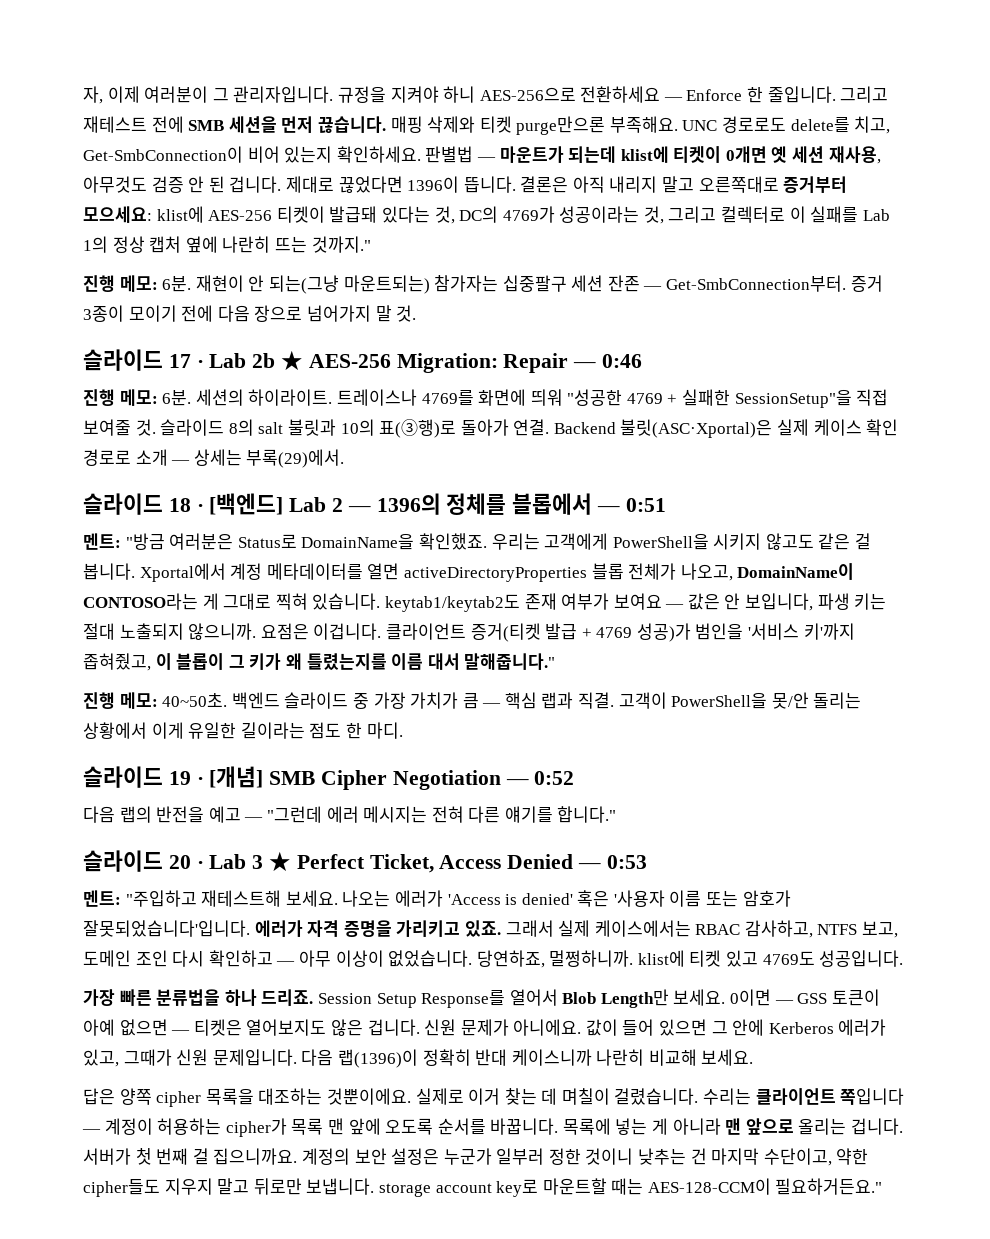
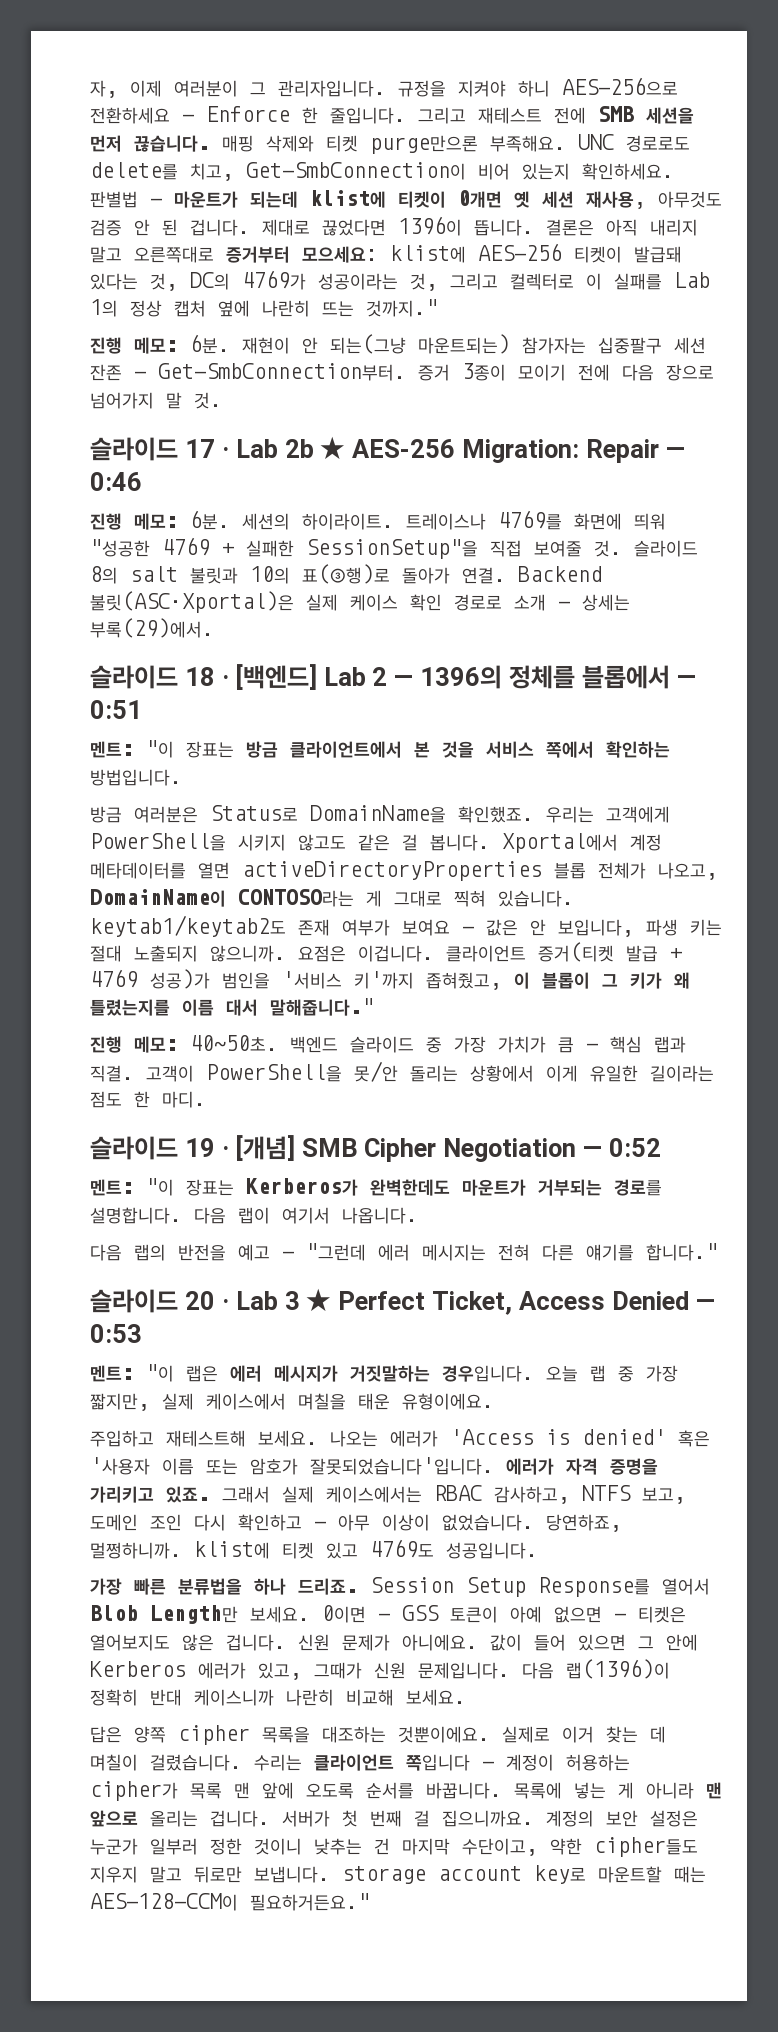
- 멘트: "방금 여러분은 Status로 DomainName을 확인했죠.
+ 멘트: "이 장표는 방금 클라이언트에서 본 것을 서비스 쪽에서 확인하는 방법입니다.
+ 방금 여러분은 Status로 DomainName을 확인했죠.
+ 멘트: "이 장표는 Kerberos가 완벽한데도 마운트가 거부되는 경로를 설명합니다. 다음 랩이 여기서 나옵니다.
- 멘트: "주입하고 재테스트해 보세요.
+ 멘트: "이 랩은 에러 메시지가 거짓말하는 경우입니다. 오늘 랩 중 가장 짧지만, 실제 케이스에서 며칠을 태운 유형이에요.
+ 주입하고 재테스트해 보세요.

